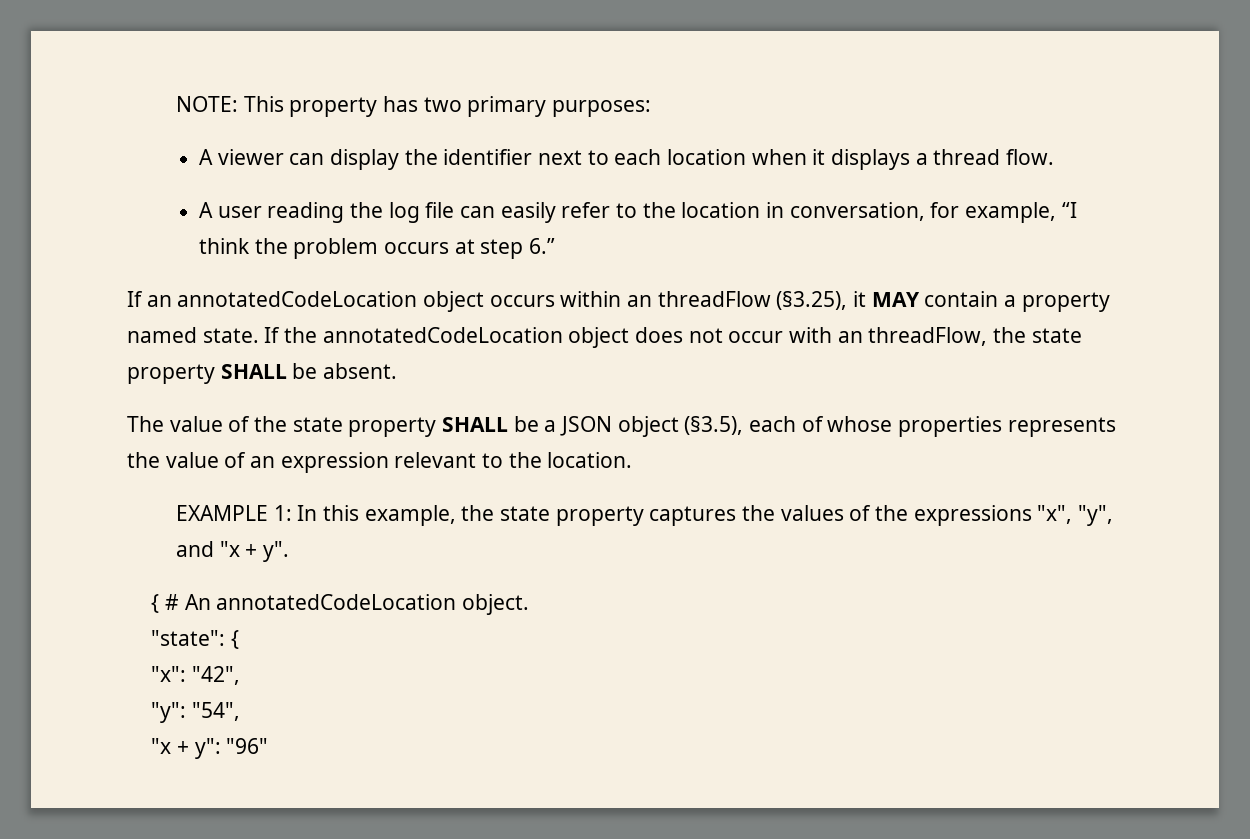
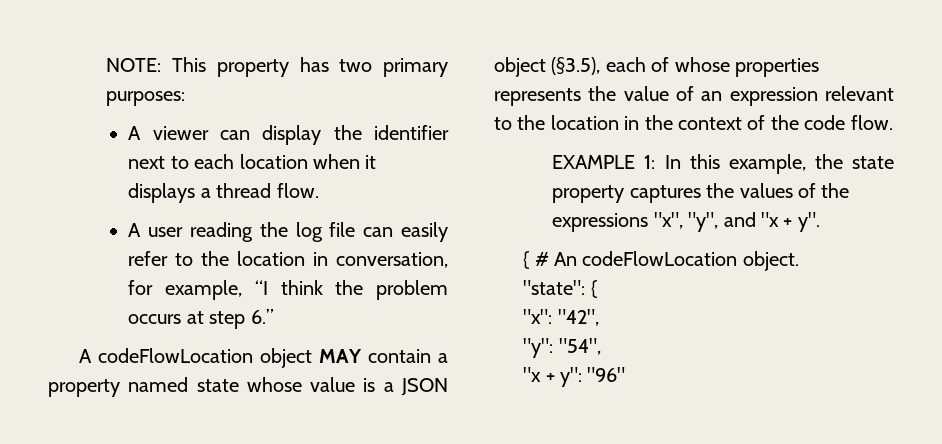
- If an annotatedCodeLocation object occurs within an threadFlow (§3.25), it MAY contain a property named state. If the annotatedCodeLocation object does not occur with an threadFlow, the state property SHALL be absent.
- The value of the state property SHALL be a JSON object (§3.5), each of whose properties represents the value of an expression relevant to the location.
+ A codeFlowLocation object MAY contain a property named state whose value is a JSON object (§3.5), each of whose properties represents the value of an expression relevant to the location in the context of the code flow.
- { # An annotatedCodeLocation object.
+ { # An codeFlowLocation object.

